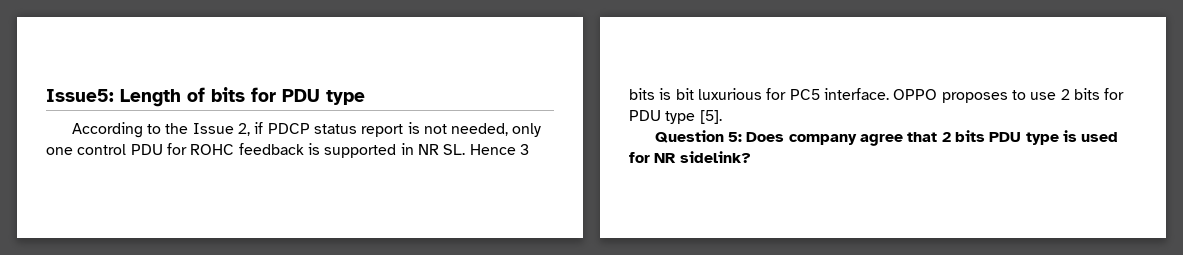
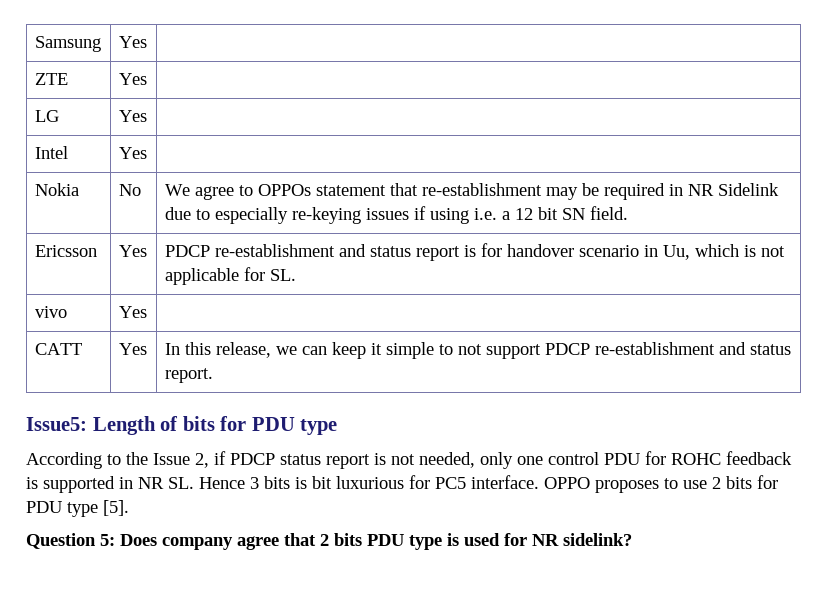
+ Samsung | Yes |
+ ZTE | Yes |
+ LG | Yes |
+ Intel | Yes |
+ Nokia | No | We agree to OPPOs statement that re-establishment may be required in NR Sidelink due to especially re-keying issues if using i.e. a 12 bit SN field.
+ Ericsson | Yes | PDCP re-establishment and status report is for handover scenario in Uu, which is not applicable for SL.
+ vivo | Yes |
+ CATT | Yes | In this release, we can keep it simple to not support PDCP re-establishment and status report.

